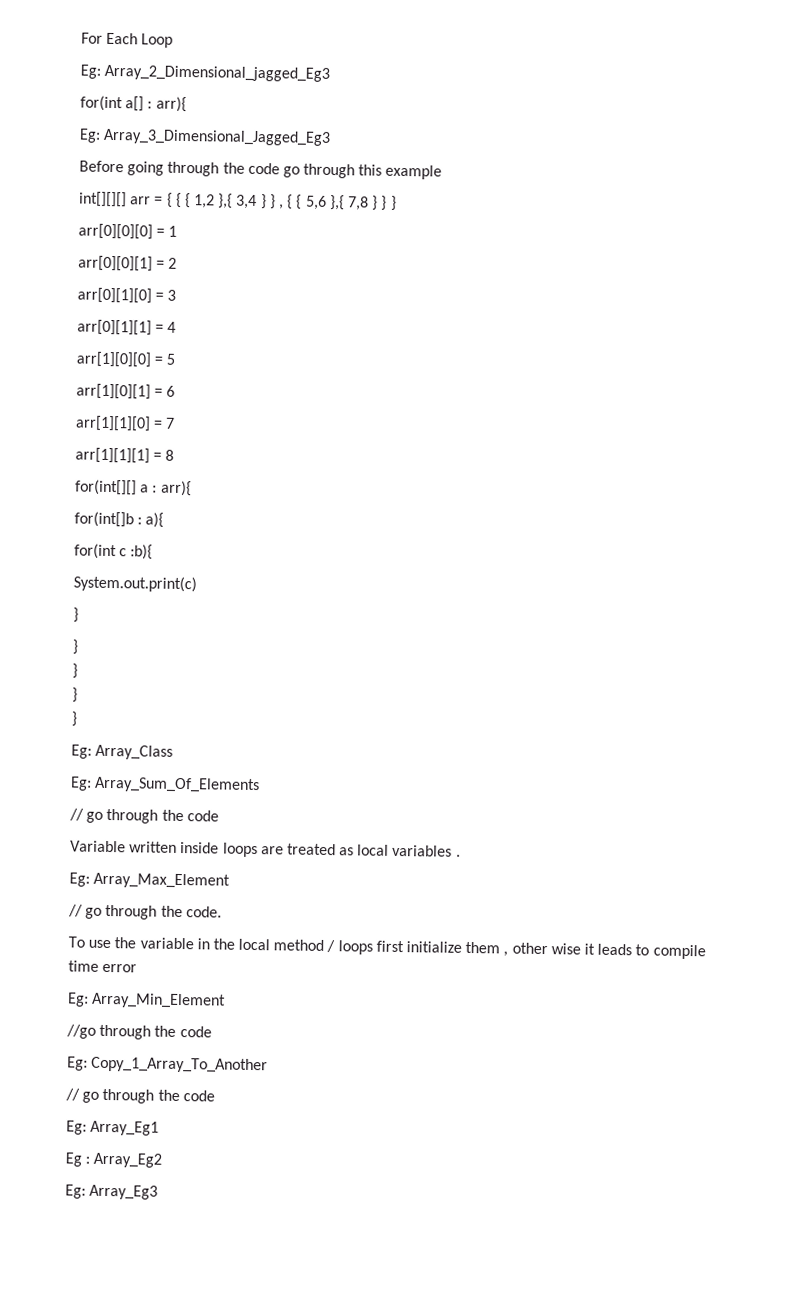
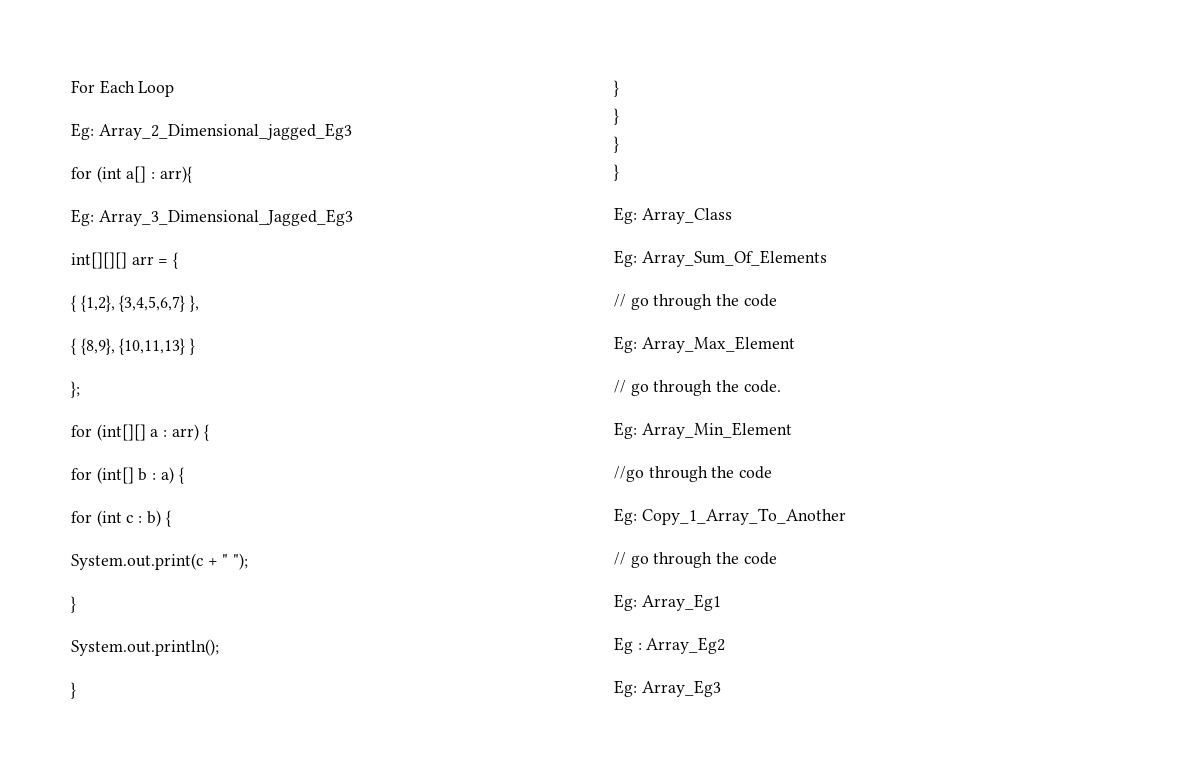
- for(int a[] : arr){
+ for (int a[] : arr){
- Before going through the code go through this example
- int[][][] arr = { { { 1,2 },{ 3,4 } } , { { 5,6 },{ 7,8 } } }
- arr[0][0][0] = 1
- arr[0][0][1] = 2
- arr[0][1][0] = 3
- arr[0][1][1] = 4
- arr[1][0][0] = 5
- arr[1][0][1] = 6
- arr[1][1][0] = 7
- arr[1][1][1] = 8
- for(int[][] a : arr){
- for(int[]b : a){
- for(int c :b){
- System.out.print(c)
+ int[][][] arr = {
+ { {1,2}, {3,4,5,6,7} },
+ { {8,9}, {10,11,13} }
+ };
+ for (int[][] a : arr) {
+ for (int[] b : a) {
+ for (int c : b) {
+ System.out.print(c + " ");
+ }
+ System.out.println();
- Variable written inside loops are treated as local variables .
- To use the variable in the local method / loops first initialize them , other wise it leads to compile time error

